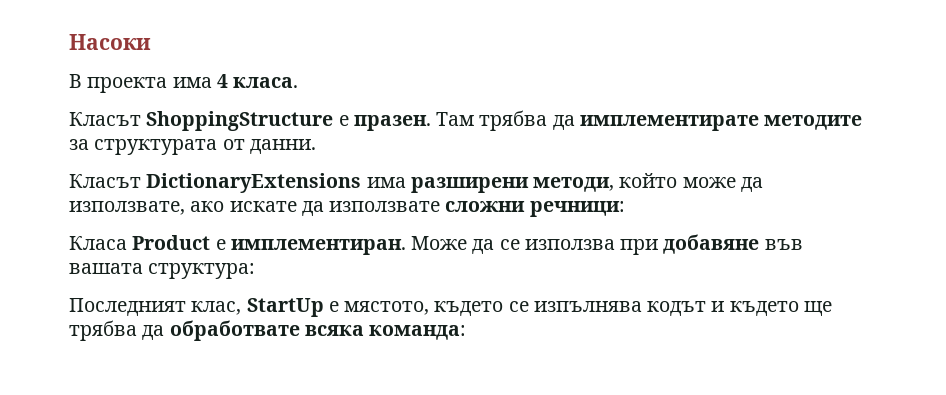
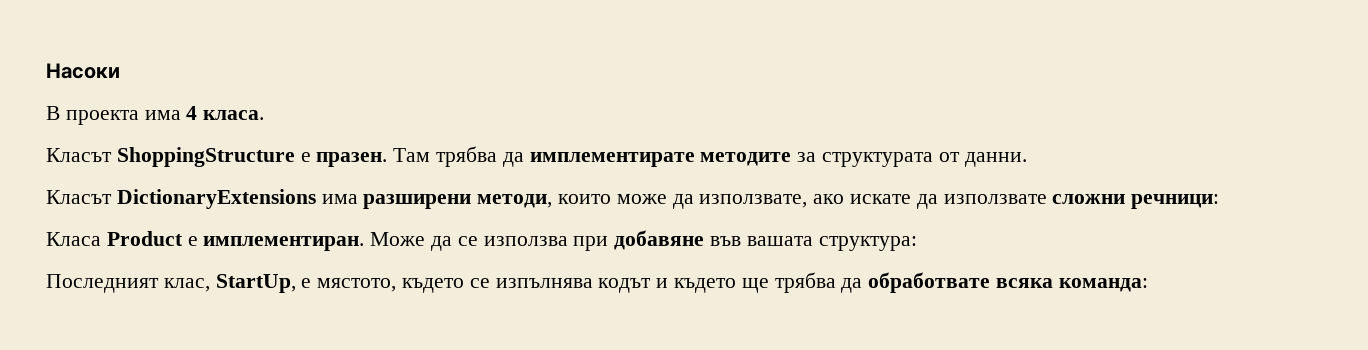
- Класът DictionaryExtensions има разширени методи, който може да използвате, ако искате да използвате сложни речници:
+ Класът DictionaryExtensions има разширени методи, които може да използвате, ако искате да използвате сложни речници:
- Последният клас, StartUp е мястото, където се изпълнява кодът и където ще трябва да обработвате всяка команда:
+ Последният клас, StartUp, е мястото, където се изпълнява кодът и където ще трябва да обработвате всяка команда:

